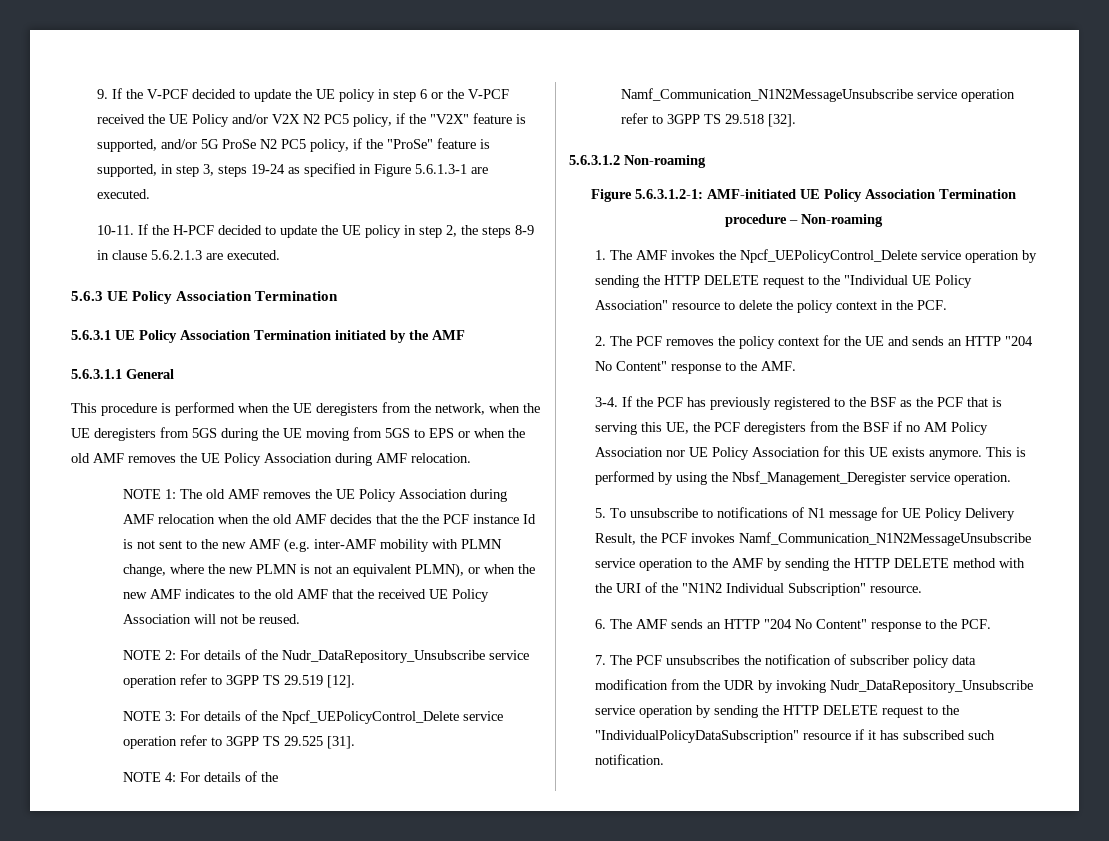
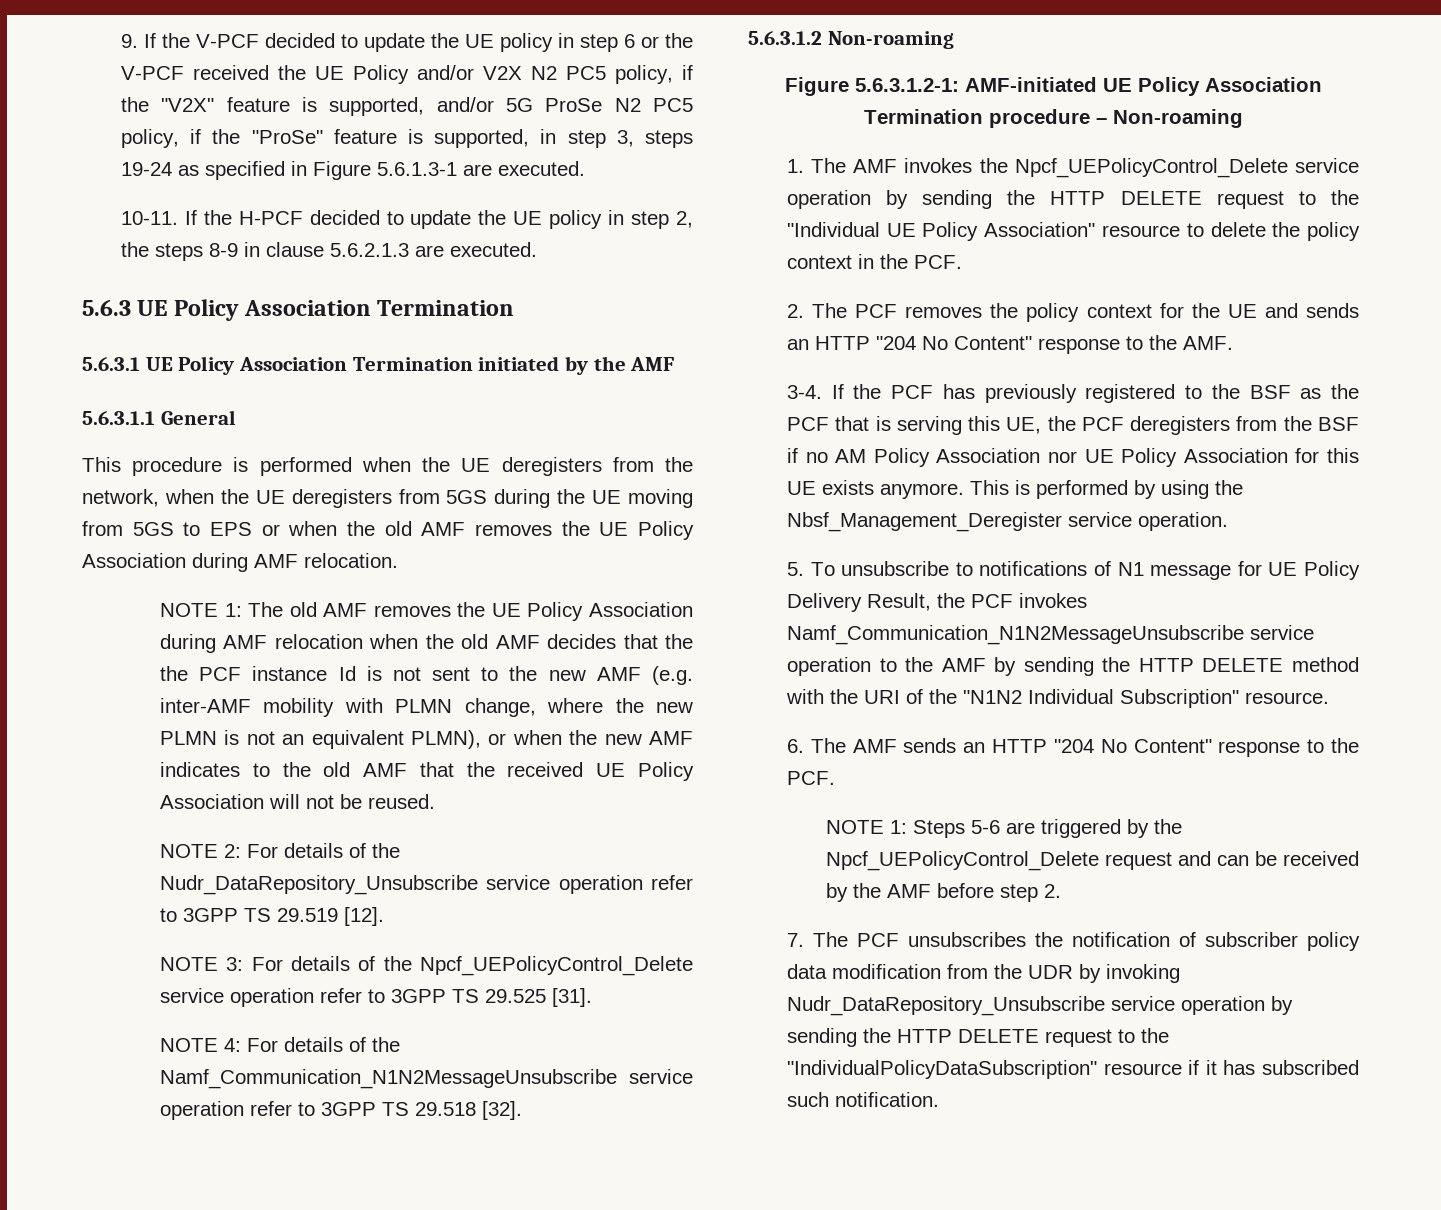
+ NOTE 1: Steps 5-6 are triggered by the Npcf_UEPolicyControl_Delete request and can be received by the AMF before step 2.

